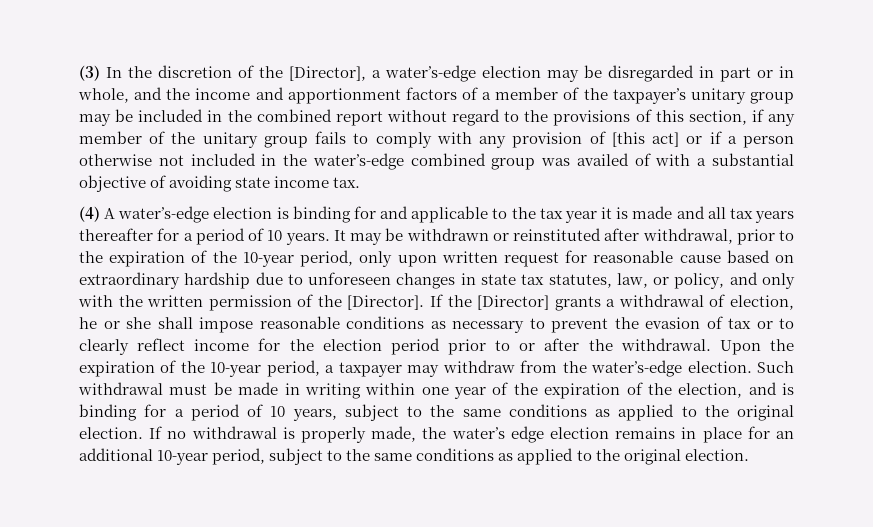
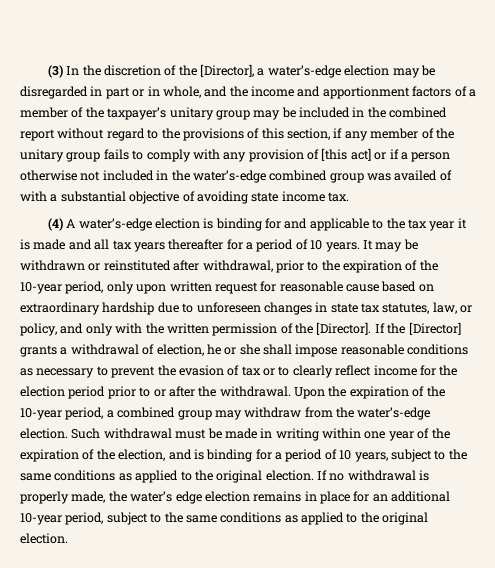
- Upon the expiration of the 10-year period, a taxpayer may withdraw from the water’s-edge election.
+ Upon the expiration of the 10-year period, a combined group may withdraw from the water’s-edge election.

